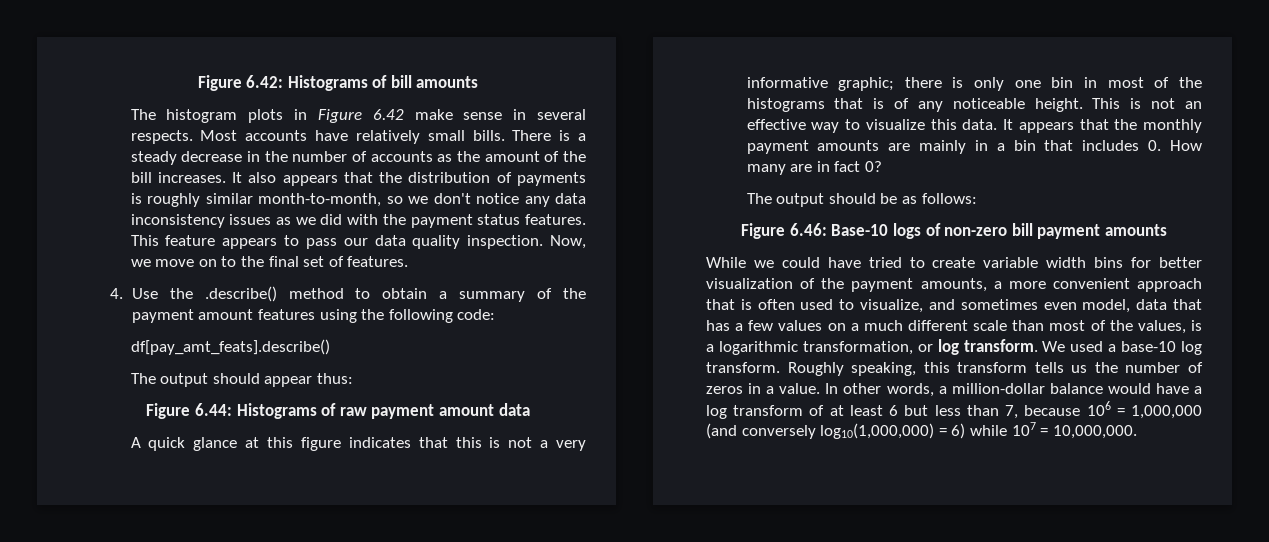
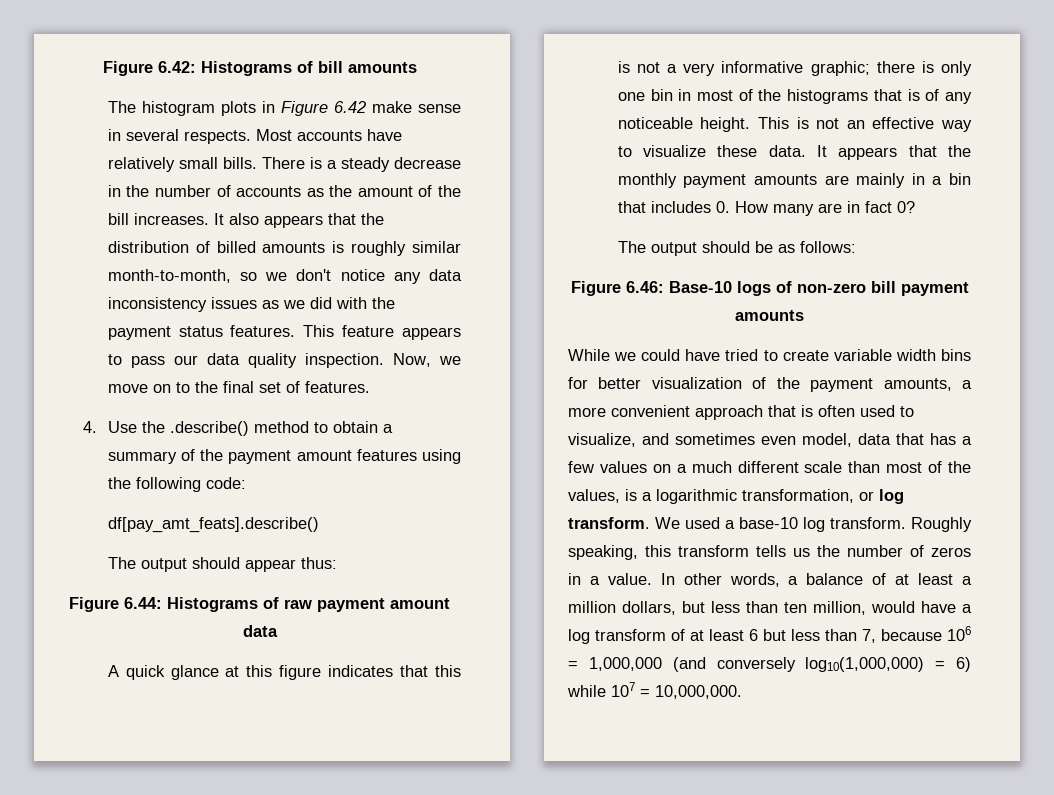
- It also appears that the distribution of payments is roughly similar month-to-month, so we don't notice any data inconsistency issues as we did with the payment status features.
+ It also appears that the distribution of billed amounts is roughly similar month-to-month, so we don't notice any data inconsistency issues as we did with the payment status features.
- This is not an effective way to visualize this data.
+ This is not an effective way to visualize these data.
- In other words, a million-dollar balance would have a log transform of at least 6 but less than 7, because 106 = 1,000,000 (and conversely log10(1,000,000) = 6) while 107 = 10,000,000.
+ In other words, a balance of at least a million dollars, but less than ten million, would have a log transform of at least 6 but less than 7, because 106 = 1,000,000 (and conversely log10(1,000,000) = 6) while 107 = 10,000,000.

